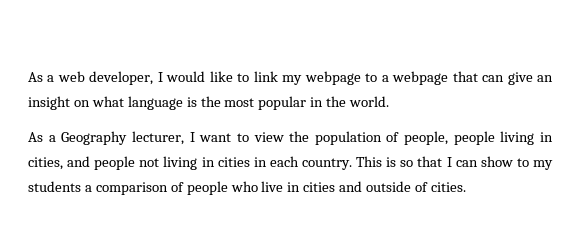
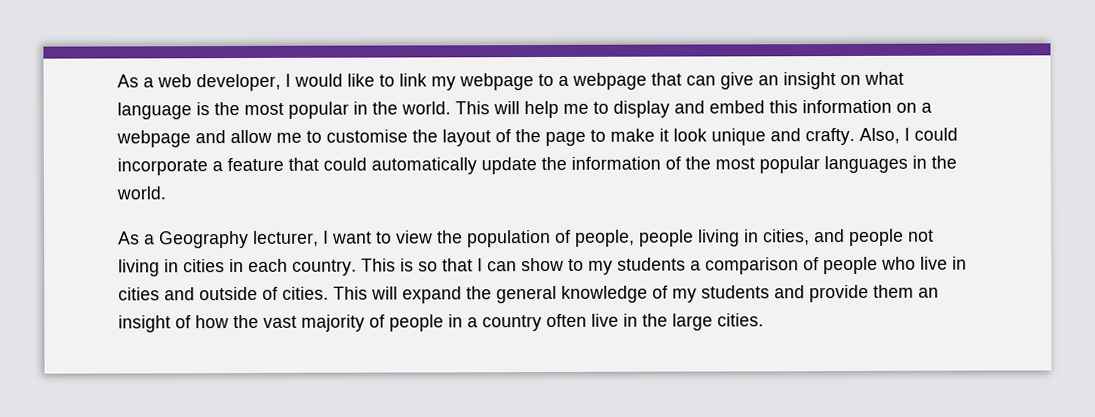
+ This will help me to display and embed this information on a webpage and allow me to customise the layout of the page to make it look unique and crafty. Also, I could incorporate a feature that could automatically update the information of the most popular languages in the world.
+ This will expand the general knowledge of my students and provide them an insight of how the vast majority of people in a country often live in the large cities.

